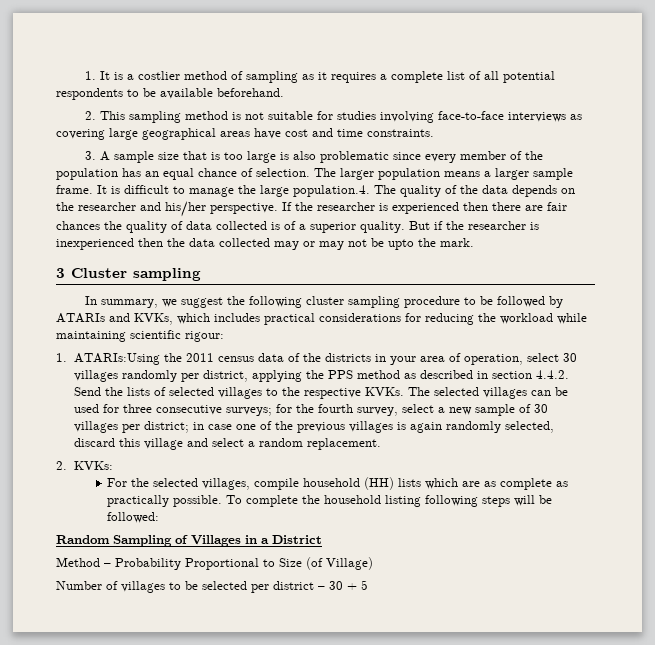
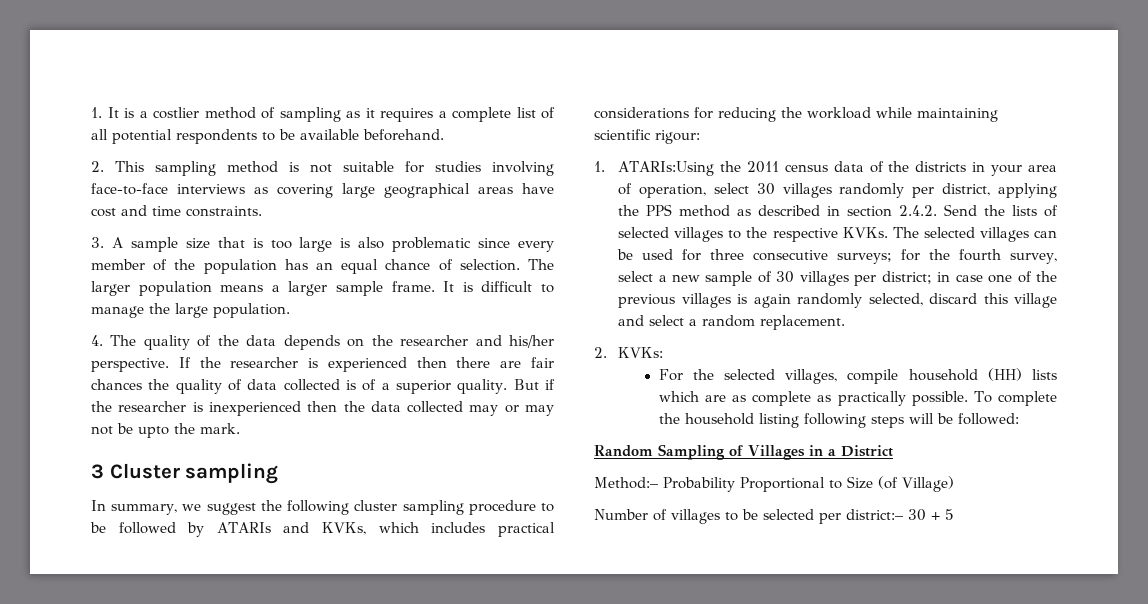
- It is difficult to manage the large population.4. The quality of the data depends on the researcher and his/her perspective.
+ It is difficult to manage the large population.
+ 4. The quality of the data depends on the researcher and his/her perspective.
- 1. ATARIs:Using the 2011 census data of the districts in your area of operation, select 30 villages randomly per district, applying the PPS method as described in section 4.4.2. Send the lists of selected villages to the respective KVKs.
+ 1. ATARIs:Using the 2011 census data of the districts in your area of operation, select 30 villages randomly per district, applying the PPS method as described in section 2.4.2. Send the lists of selected villages to the respective KVKs.
- Method – Probability Proportional to Size (of Village)
+ Method:– Probability Proportional to Size (of Village)
- Number of villages to be selected per district – 30 + 5
+ Number of villages to be selected per district:– 30 + 5

